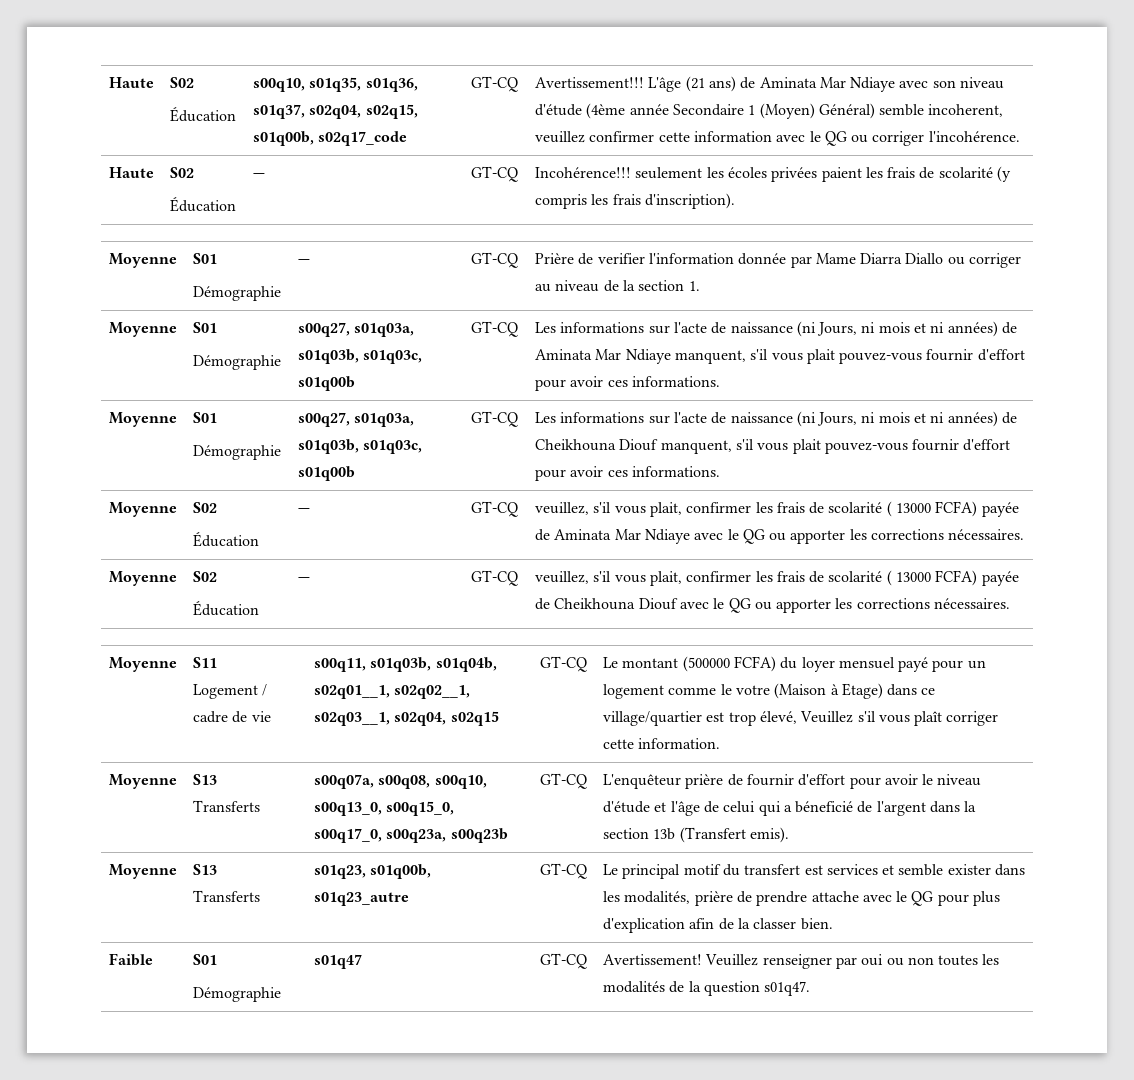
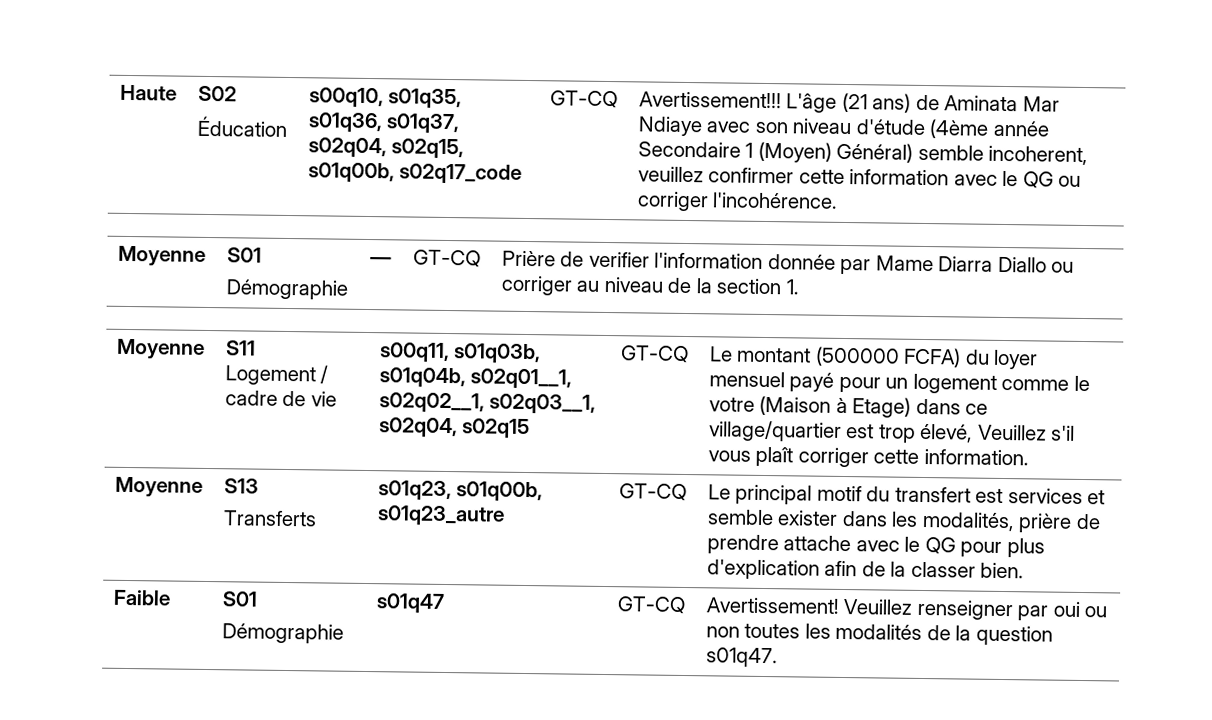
  L'âge (21 ans) de Aminata Mar Ndiaye avec son niveau d'étude (4ème année Secondaire 1 (Moyen) Général) semble incoherent, veuillez confirmer cette information avec le QG ou corriger l'incohérence.
- Haute | S02
- Éducation | — | GT-CQ | Incohérence!!! seulement les écoles privées paient les frais de scolarité (y compris les frais d'inscription).
  Moyenne | S01
  Démographie | — | GT-CQ | Prière de verifier l'information donnée par Mame Diarra Diallo ou corriger au niveau de la section 1.
- Moyenne | S01
- Démographie | s00q27, s01q03a, s01q03b, s01q03c, s01q00b | GT-CQ | Les informations sur l'acte de naissance (ni Jours, ni mois et ni années) de Aminata Mar Ndiaye manquent, s'il vous plait pouvez-vous fournir d'effort pour avoir ces informations.
- Moyenne | S01
- Démographie | s00q27, s01q03a, s01q03b, s01q03c, s01q00b | GT-CQ | Les informations sur l'acte de naissance (ni Jours, ni mois et ni années) de Cheikhouna Diouf manquent, s'il vous plait pouvez-vous fournir d'effort pour avoir ces informations.
- Moyenne | S02
- Éducation | — | GT-CQ | veuillez, s'il vous plait, confirmer les frais de scolarité ( 13000 FCFA) payée de Aminata Mar Ndiaye avec le QG ou apporter les corrections nécessaires.
- Moyenne | S02
- Éducation | — | GT-CQ | veuillez, s'il vous plait, confirmer les frais de scolarité ( 13000 FCFA) payée de Cheikhouna Diouf avec le QG ou apporter les corrections nécessaires.
  Le montant (500000 FCFA) du loyer mensuel payé pour un logement comme le votre (Maison à Etage) dans ce village/quartier est trop élevé, Veuillez s'il vous plaît corriger cette information.
- Moyenne | S13
- Transferts | s00q07a, s00q08, s00q10, s00q13_0, s00q15_0, s00q17_0, s00q23a, s00q23b | GT-CQ | L'enquêteur prière de fournir d'effort pour avoir le niveau d'étude et l'âge de celui qui a béneficié de l'argent dans la section 13b (Transfert emis).

